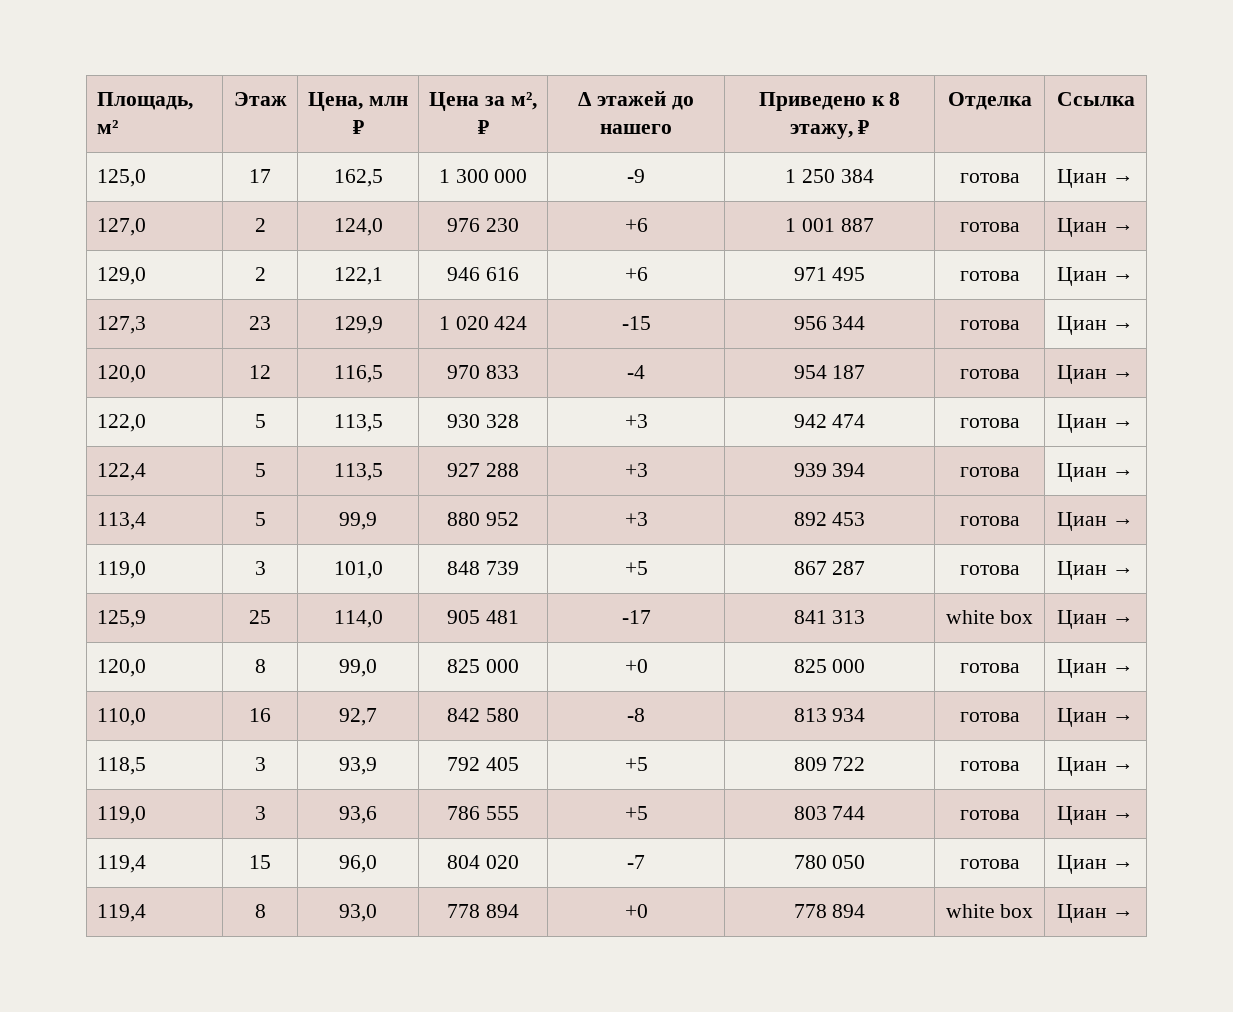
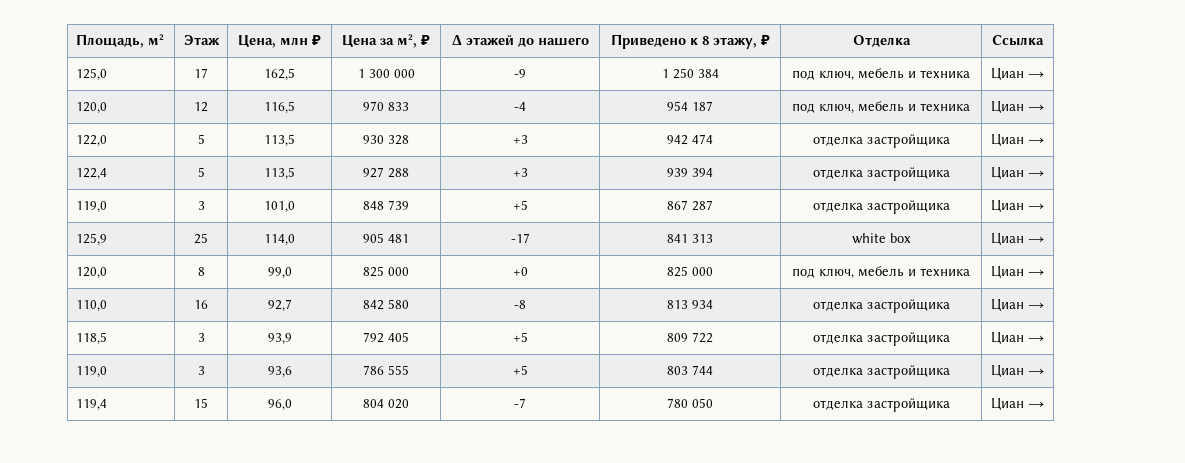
- 125,0 | 17 | 162,5 | 1 300 000 | -9 | 1 250 384 | готова | Циан →
- 127,0 | 2 | 124,0 | 976 230 | +6 | 1 001 887 | готова | Циан →
- 129,0 | 2 | 122,1 | 946 616 | +6 | 971 495 | готова | Циан →
- 127,3 | 23 | 129,9 | 1 020 424 | -15 | 956 344 | готова | Циан →
+ 125,0 | 17 | 162,5 | 1 300 000 | -9 | 1 250 384 | под ключ, мебель и техника | Циан →
- 120,0 | 12 | 116,5 | 970 833 | -4 | 954 187 | готова | Циан →
+ 120,0 | 12 | 116,5 | 970 833 | -4 | 954 187 | под ключ, мебель и техника | Циан →
- 122,0 | 5 | 113,5 | 930 328 | +3 | 942 474 | готова | Циан →
+ 122,0 | 5 | 113,5 | 930 328 | +3 | 942 474 | отделка застройщика | Циан →
- 122,4 | 5 | 113,5 | 927 288 | +3 | 939 394 | готова | Циан →
- 113,4 | 5 | 99,9 | 880 952 | +3 | 892 453 | готова | Циан →
+ 122,4 | 5 | 113,5 | 927 288 | +3 | 939 394 | отделка застройщика | Циан →
- 119,0 | 3 | 101,0 | 848 739 | +5 | 867 287 | готова | Циан →
+ 119,0 | 3 | 101,0 | 848 739 | +5 | 867 287 | отделка застройщика | Циан →
- 120,0 | 8 | 99,0 | 825 000 | +0 | 825 000 | готова | Циан →
+ 120,0 | 8 | 99,0 | 825 000 | +0 | 825 000 | под ключ, мебель и техника | Циан →
- 110,0 | 16 | 92,7 | 842 580 | -8 | 813 934 | готова | Циан →
+ 110,0 | 16 | 92,7 | 842 580 | -8 | 813 934 | отделка застройщика | Циан →
- 118,5 | 3 | 93,9 | 792 405 | +5 | 809 722 | готова | Циан →
+ 118,5 | 3 | 93,9 | 792 405 | +5 | 809 722 | отделка застройщика | Циан →
- 119,0 | 3 | 93,6 | 786 555 | +5 | 803 744 | готова | Циан →
+ 119,0 | 3 | 93,6 | 786 555 | +5 | 803 744 | отделка застройщика | Циан →
- 119,4 | 15 | 96,0 | 804 020 | -7 | 780 050 | готова | Циан →
- 119,4 | 8 | 93,0 | 778 894 | +0 | 778 894 | white box | Циан →
+ 119,4 | 15 | 96,0 | 804 020 | -7 | 780 050 | отделка застройщика | Циан →

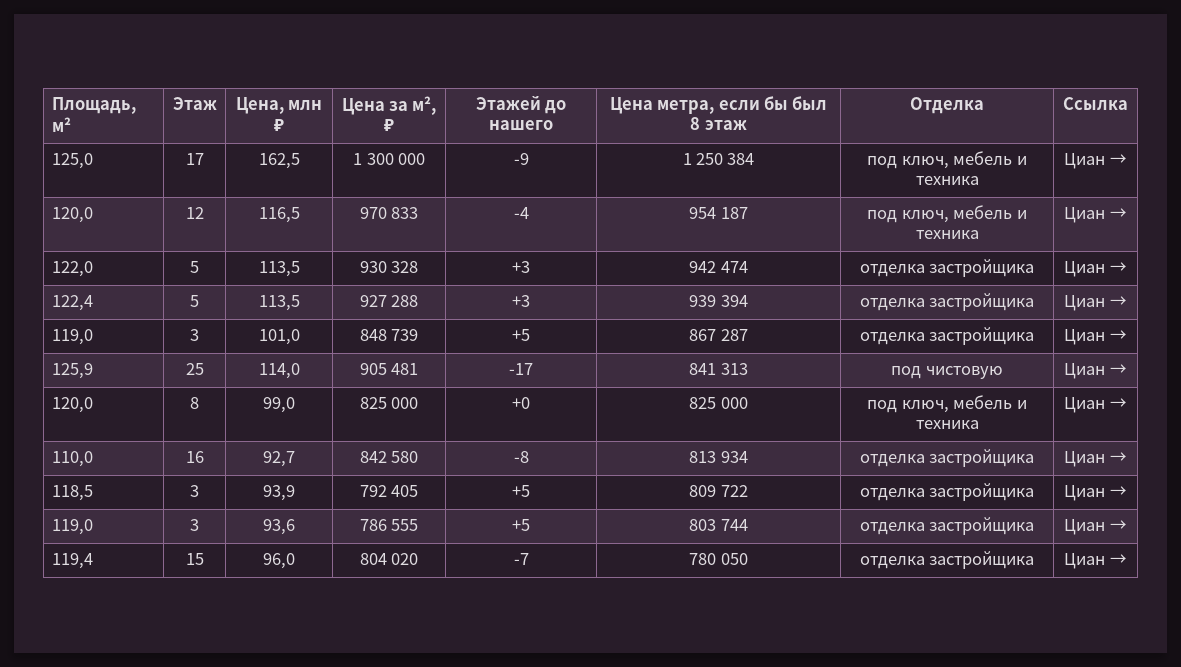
- Площадь, м² | Этаж | Цена, млн ₽ | Цена за м², ₽ | Δ этажей до нашего | Приведено к 8 этажу, ₽ | Отделка | Ссылка
+ Площадь, м² | Этаж | Цена, млн ₽ | Цена за м², ₽ | Этажей до нашего | Цена метра, если бы был 8 этаж | Отделка | Ссылка
- 125,9 | 25 | 114,0 | 905 481 | -17 | 841 313 | white box | Циан →
+ 125,9 | 25 | 114,0 | 905 481 | -17 | 841 313 | под чистовую | Циан →

